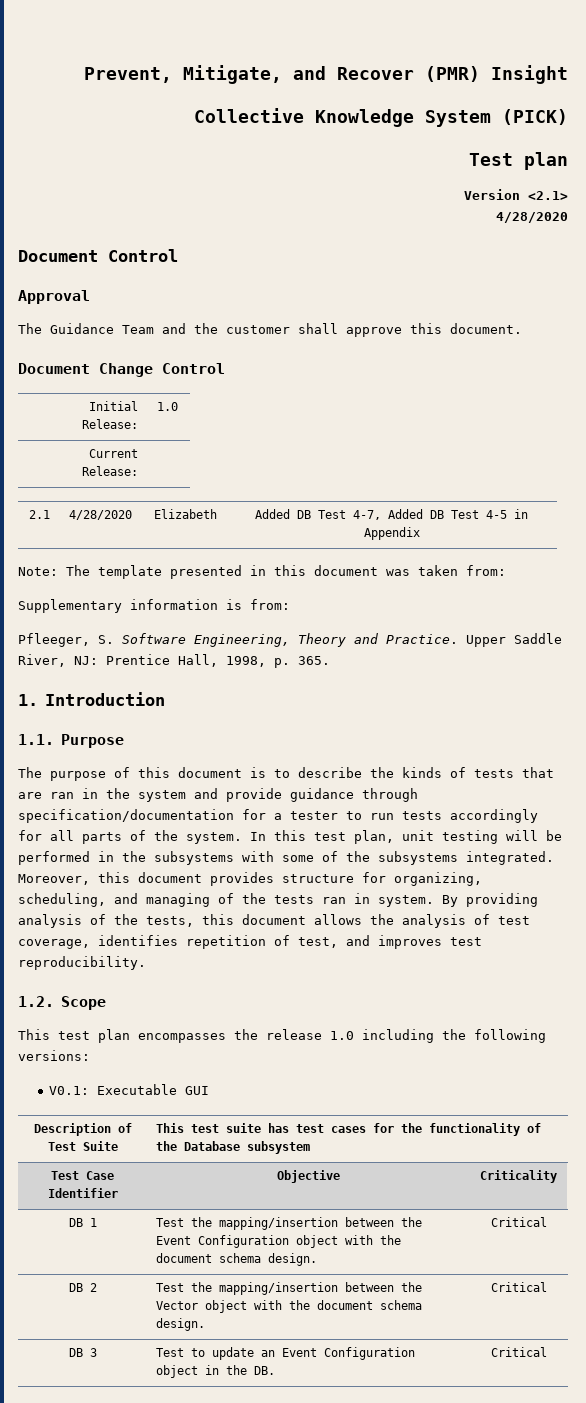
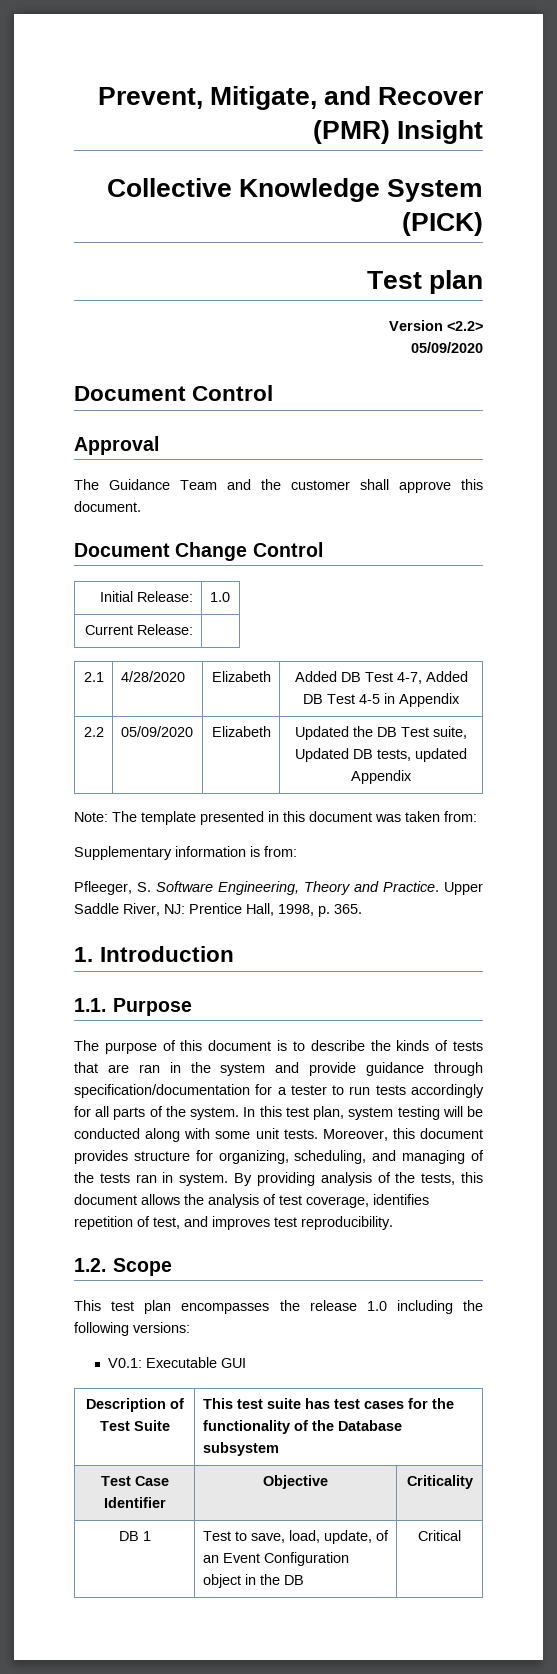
- Version <2.1>
- 4/28/2020
+ Version <2.2>
+ 05/09/2020
+ 2.2 | 05/09/2020 | Elizabeth | Updated the DB Test suite, Updated DB tests, updated Appendix
- In this test plan, unit testing will be performed in the subsystems with some of the subsystems integrated.
+ In this test plan, system testing will be conducted along with some unit tests.
- DB 1 | Test the mapping/insertion between the Event Configuration object with the document schema design. | Critical
- DB 2 | Test the mapping/insertion between the Vector object with the document schema design. | Critical
- DB 3 | Test to update an Event Configuration object in the DB. | Critical
+ DB 1 | Test to save, load, update, of an Event Configuration object in the DB | Critical

